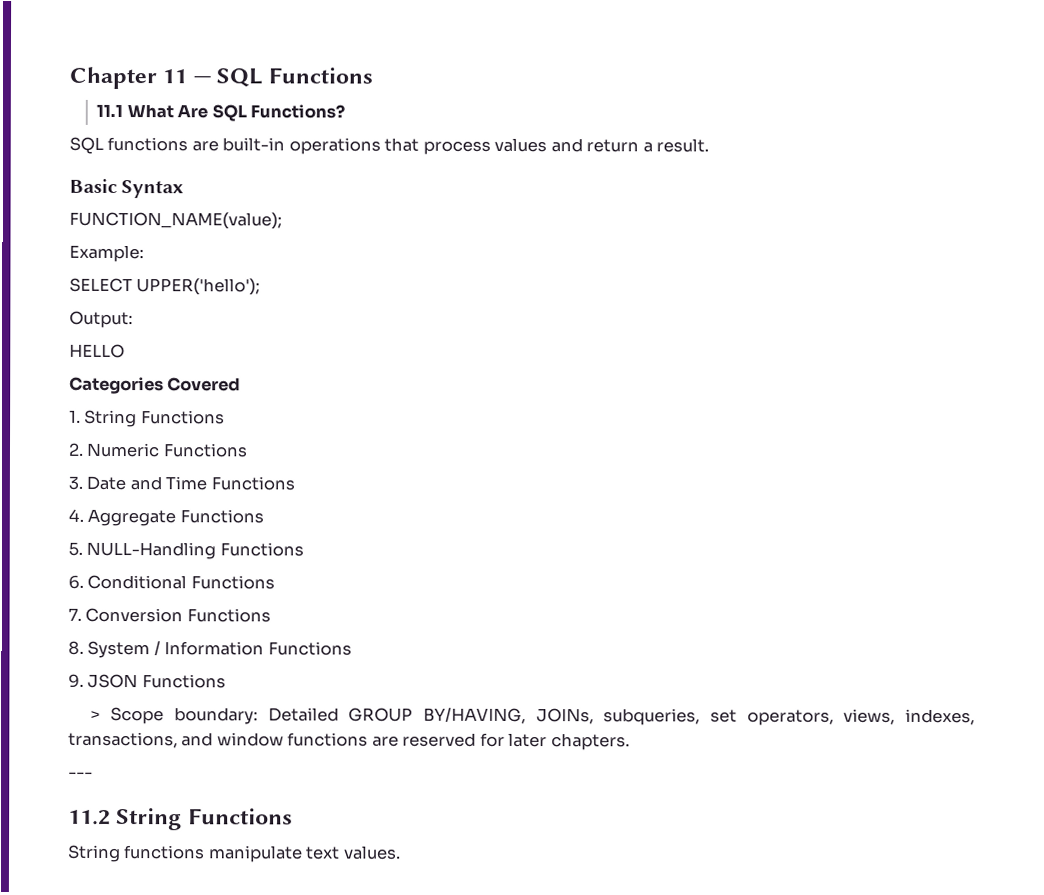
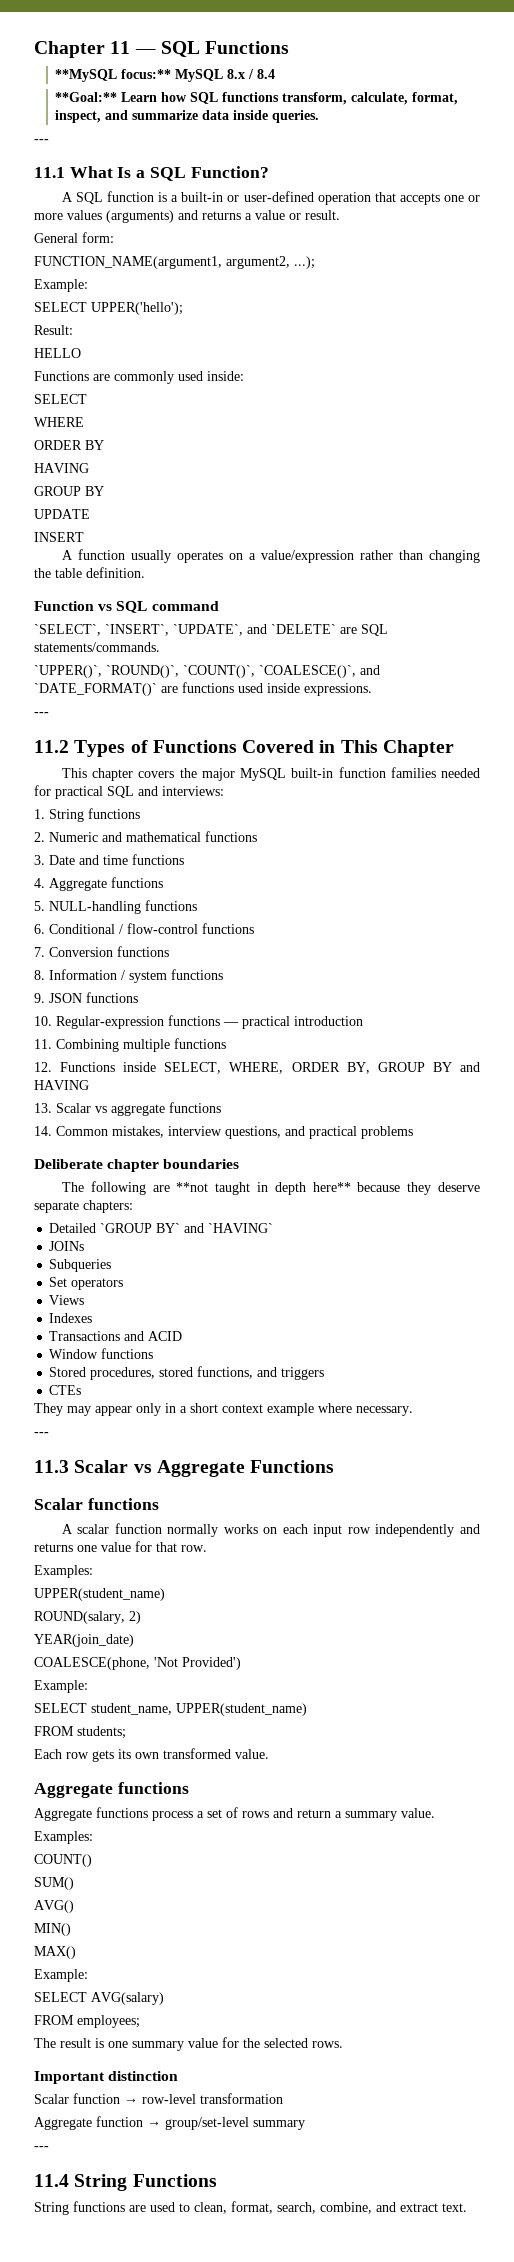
- 11.1 What Are SQL Functions?
- SQL functions are built-in operations that process values and return a result.
- Basic Syntax
- FUNCTION_NAME(value);
+ **MySQL focus:** MySQL 8.x / 8.4
+ **Goal:** Learn how SQL functions transform, calculate, format, inspect, and summarize data inside queries.
+ ---
+ 11.1 What Is a SQL Function?
+ A SQL function is a built-in or user-defined operation that accepts one or more values (arguments) and returns a value or result.
+ General form:
+ FUNCTION_NAME(argument1, argument2, ...);
- Output:
+ Result:
- Categories Covered
+ Functions are commonly used inside:
+ SELECT
+ WHERE
+ ORDER BY
+ HAVING
+ GROUP BY
+ UPDATE
+ INSERT
+ A function usually operates on a value/expression rather than changing the table definition.
+ Function vs SQL command
+ `SELECT`, `INSERT`, `UPDATE`, and `DELETE` are SQL statements/commands.
+ `UPPER()`, `ROUND()`, `COUNT()`, `COALESCE()`, and `DATE_FORMAT()` are functions used inside expressions.
+ ---
+ 11.2 Types of Functions Covered in This Chapter
+ This chapter covers the major MySQL built-in function families needed for practical SQL and interviews:
- 1. String Functions
+ 1. String functions
- 2. Numeric Functions
+ 2. Numeric and mathematical functions
- 3. Date and Time Functions
+ 3. Date and time functions
- 4. Aggregate Functions
+ 4. Aggregate functions
- 5. NULL-Handling Functions
+ 5. NULL-handling functions
- 6. Conditional Functions
+ 6. Conditional / flow-control functions
- 7. Conversion Functions
+ 7. Conversion functions
- 8. System / Information Functions
- 9. JSON Functions
- > Scope boundary: Detailed GROUP BY/HAVING, JOINs, subqueries, set operators, views, indexes, transactions, and window functions are reserved for later chapters.
+ 8. Information / system functions
+ 9. JSON functions
+ 10. Regular-expression functions — practical introduction
+ 11. Combining multiple functions
+ 12. Functions inside SELECT, WHERE, ORDER BY, GROUP BY and HAVING
+ 13. Scalar vs aggregate functions
+ 14. Common mistakes, interview questions, and practical problems
+ Deliberate chapter boundaries
+ The following are **not taught in depth here** because they deserve separate chapters:
+ Detailed `GROUP BY` and `HAVING`
+ JOINs
+ Subqueries
+ Set operators
+ Views
+ Indexes
+ Transactions and ACID
+ Window functions
+ Stored procedures, stored functions, and triggers
+ CTEs
+ They may appear only in a short context example where necessary.
  ---
- 11.2 String Functions
- String functions manipulate text values.
+ 11.3 Scalar vs Aggregate Functions
+ Scalar functions
+ A scalar function normally works on each input row independently and returns one value for that row.
+ Examples:
+ UPPER(student_name)
+ ROUND(salary, 2)
+ YEAR(join_date)
+ COALESCE(phone, 'Not Provided')
+ Example:
+ SELECT student_name, UPPER(student_name)
+ FROM students;
+ Each row gets its own transformed value.
+ Aggregate functions
+ Aggregate functions process a set of rows and return a summary value.
+ Examples:
+ COUNT()
+ SUM()
+ AVG()
+ MIN()
+ MAX()
+ Example:
+ SELECT AVG(salary)
+ FROM employees;
+ The result is one summary value for the selected rows.
+ Important distinction
+ Scalar function → row-level transformation
+ Aggregate function → group/set-level summary
+ ---
+ 11.4 String Functions
+ String functions are used to clean, format, search, combine, and extract text.

